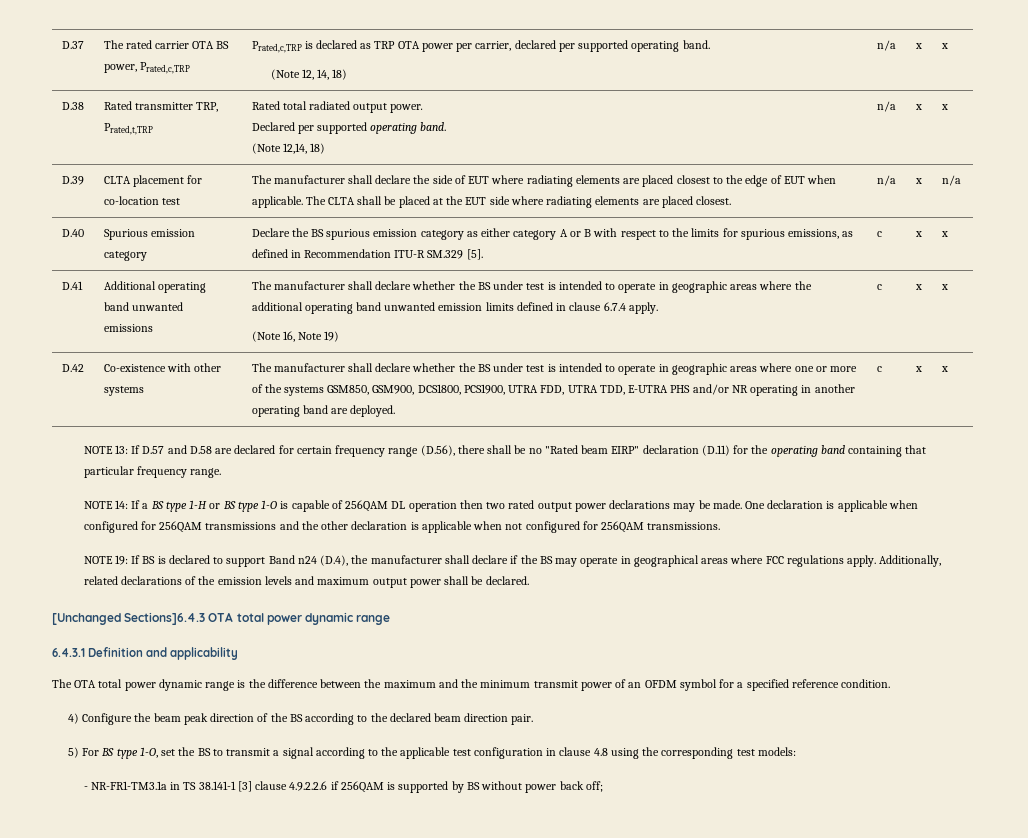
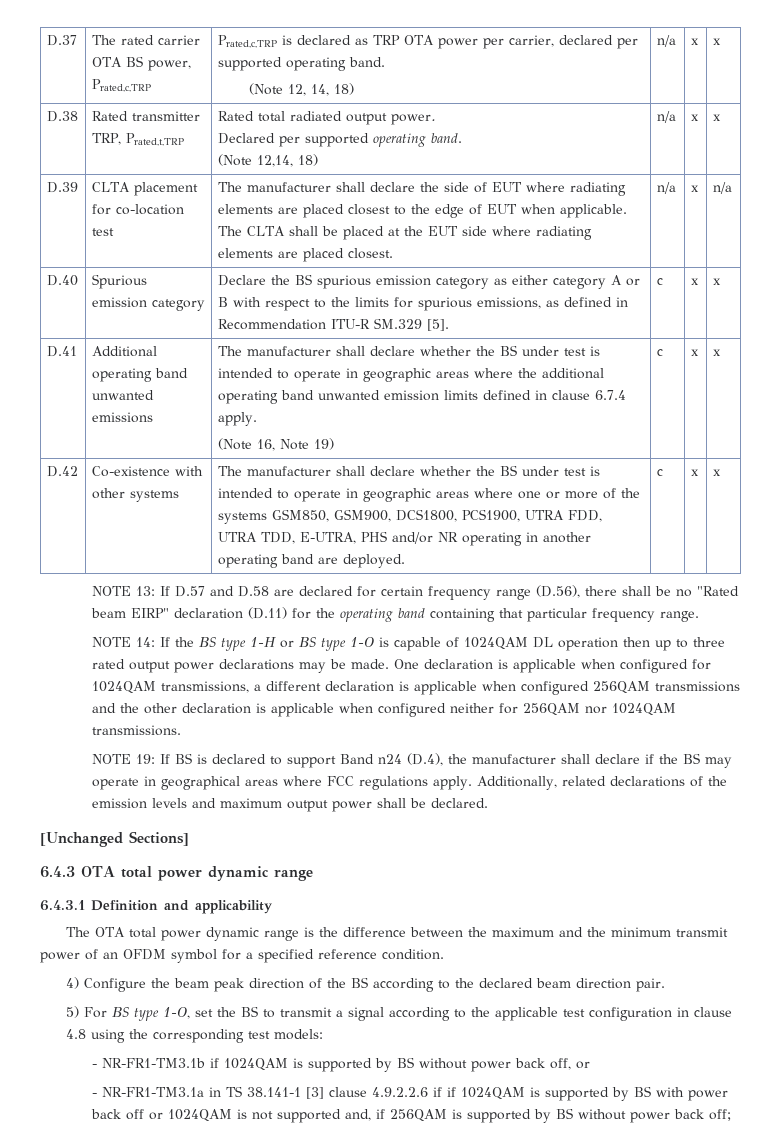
- The manufacturer shall declare whether the BS under test is intended to operate in geographic areas where one or more of the systems GSM850, GSM900, DCS1800, PCS1900, UTRA FDD, UTRA TDD, E-UTRA PHS and/or NR operating in another operating band are deployed.
+ The manufacturer shall declare whether the BS under test is intended to operate in geographic areas where one or more of the systems GSM850, GSM900, DCS1800, PCS1900, UTRA FDD, UTRA TDD, E-UTRA, PHS and/or NR operating in another operating band are deployed.
- NOTE 14: If a BS type 1-H or BS type 1-O is capable of 256QAM DL operation then two rated output power declarations may be made.
+ NOTE 14: If the BS type 1-H or BS type 1-O is capable of 1024QAM DL operation then up to three rated output power declarations may be made.
- One declaration is applicable when configured for 256QAM transmissions and the other declaration is applicable when not configured for 256QAM transmissions.
+ One declaration is applicable when configured for 1024QAM transmissions, a different declaration is applicable when configured 256QAM transmissions and the other declaration is applicable when configured neither for 256QAM nor 1024QAM transmissions.
- [Unchanged Sections]6.4.3 OTA total power dynamic range
+ [Unchanged Sections]
+ 6.4.3 OTA total power dynamic range
+ - NR-FR1-TM3.1b if 1024QAM is supported by BS without power back off, or
- - NR-FR1-TM3.1a in TS 38.141-1 [3] clause 4.9.2.2.6 if 256QAM is supported by BS without power back off;
+ - NR-FR1-TM3.1a in TS 38.141-1 [3] clause 4.9.2.2.6 if if 1024QAM is supported by BS with power back off or 1024QAM is not supported and, if 256QAM is supported by BS without power back off;

